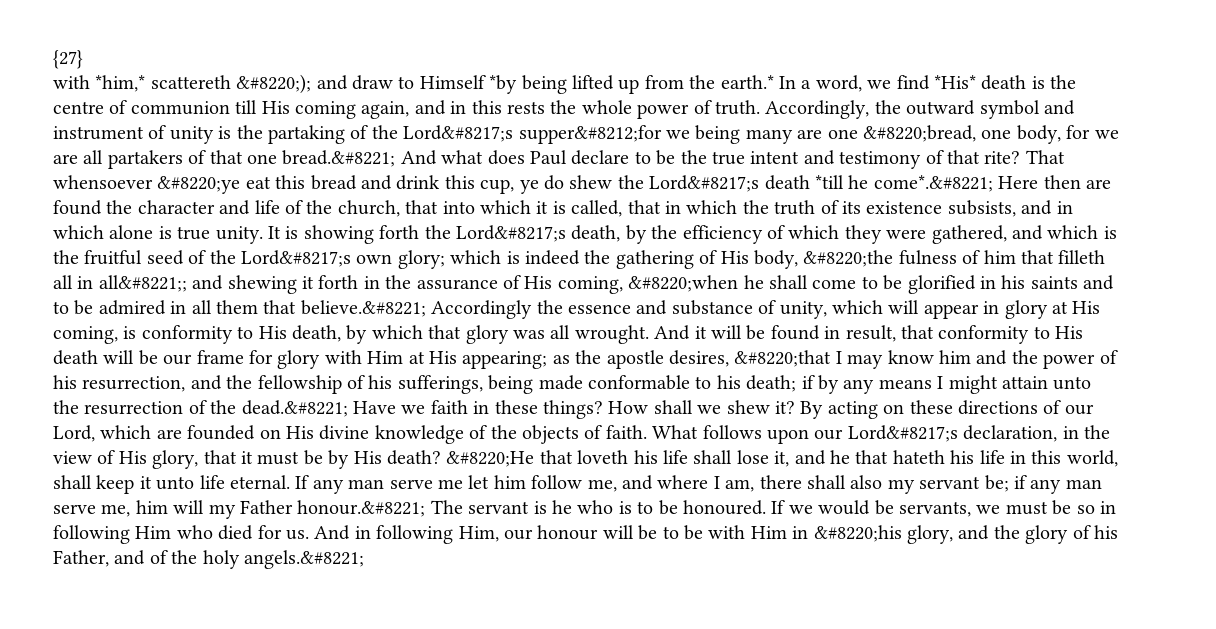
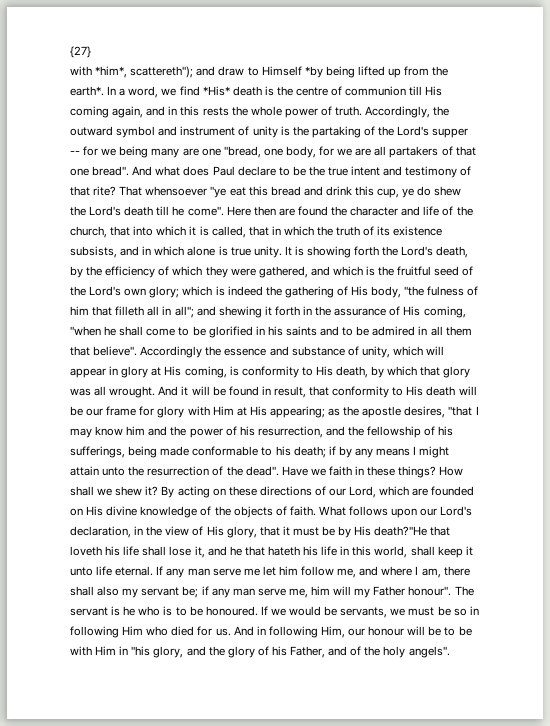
- with *him,* scattereth &#8220;); and draw to Himself *by being lifted up from the earth.* In a word, we find *His* death is the centre of communion till His coming again, and in this rests the whole power of truth.
+ with *him*, scattereth"); and draw to Himself *by being lifted up from the earth*. In a word, we find *His* death is the centre of communion till His coming again, and in this rests the whole power of truth.
- Accordingly, the outward symbol and instrument of unity is the partaking of the Lord&#8217;s supper&#8212;for we being many are one &#8220;bread, one body, for we are all partakers of that one bread.&#8221; And what does Paul declare to be the true intent and testimony of that rite?
+ Accordingly, the outward symbol and instrument of unity is the partaking of the Lord's supper -- for we being many are one "bread, one body, for we are all partakers of that one bread". And what does Paul declare to be the true intent and testimony of that rite?
- That whensoever &#8220;ye eat this bread and drink this cup, ye do shew the Lord&#8217;s death *till he come*.&#8221; Here then are found the character and life of the church, that into which it is called, that in which the truth of its existence subsists, and in which alone is true unity.
+ That whensoever "ye eat this bread and drink this cup, ye do shew the Lord's death till he come". Here then are found the character and life of the church, that into which it is called, that in which the truth of its existence subsists, and in which alone is true unity.
- It is showing forth the Lord&#8217;s death, by the efficiency of which they were gathered, and which is the fruitful seed of the Lord&#8217;s own glory;
+ It is showing forth the Lord's death, by the efficiency of which they were gathered, and which is the fruitful seed of the Lord's own glory;
- which is indeed the gathering of His body, &#8220;the fulness of him that filleth all in all&#8221;;
+ which is indeed the gathering of His body, "the fulness of him that filleth all in all";
- and shewing it forth in the assurance of His coming, &#8220;when he shall come to be glorified in his saints and to be admired in all them that believe.&#8221;
+ and shewing it forth in the assurance of His coming, "when he shall come to be glorified in his saints and to be admired in all them that believe".
- as the apostle desires, &#8220;that I may know him and the power of his resurrection, and the fellowship of his sufferings, being made conformable to his death;
+ as the apostle desires, "that I may know him and the power of his resurrection, and the fellowship of his sufferings, being made conformable to his death;
- if by any means I might attain unto the resurrection of the dead.&#8221;
+ if by any means I might attain unto the resurrection of the dead".
- What follows upon our Lord&#8217;s declaration, in the view of His glory, that it must be by His death? &#8220;He that loveth his life shall lose it, and he that hateth his life in this world, shall keep it unto life eternal.
+ What follows upon our Lord's declaration, in the view of His glory, that it must be by His death?"He that loveth his life shall lose it, and he that hateth his life in this world, shall keep it unto life eternal.
- If any man serve me let him follow me, and where I am, there shall also my servant be; if any man serve me, him will my Father honour.&#8221; The servant is he who is to be honoured.
+ If any man serve me let him follow me, and where I am, there shall also my servant be; if any man serve me, him will my Father honour". The servant is he who is to be honoured.
- And in following Him, our honour will be to be with Him in &#8220;his glory, and the glory of his Father, and of the holy angels.&#8221;
+ And in following Him, our honour will be to be with Him in "his glory, and the glory of his Father, and of the holy angels".

